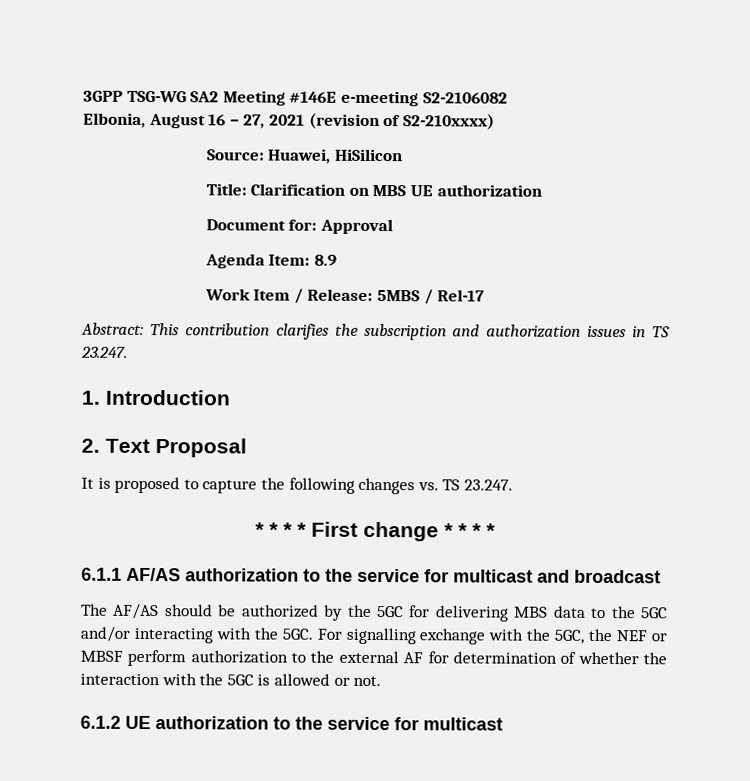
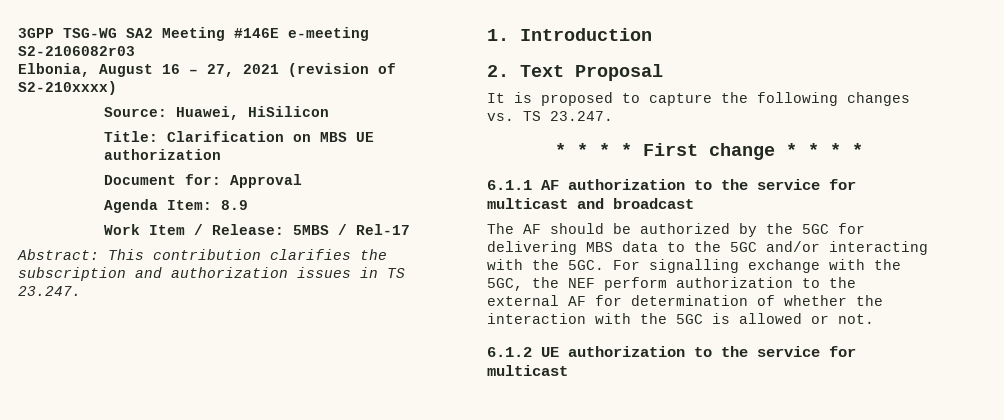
- 3GPP TSG-WG SA2 Meeting #146E e-meeting S2-2106082
+ 3GPP TSG-WG SA2 Meeting #146E e-meeting S2-2106082r03
- 6.1.1 AF/AS authorization to the service for multicast and broadcast
+ 6.1.1 AF authorization to the service for multicast and broadcast
- The AF/AS should be authorized by the 5GC for delivering MBS data to the 5GC and/or interacting with the 5GC.
+ The AF should be authorized by the 5GC for delivering MBS data to the 5GC and/or interacting with the 5GC.
- For signalling exchange with the 5GC, the NEF or MBSF perform authorization to the external AF for determination of whether the interaction with the 5GC is allowed or not.
+ For signalling exchange with the 5GC, the NEF perform authorization to the external AF for determination of whether the interaction with the 5GC is allowed or not.

